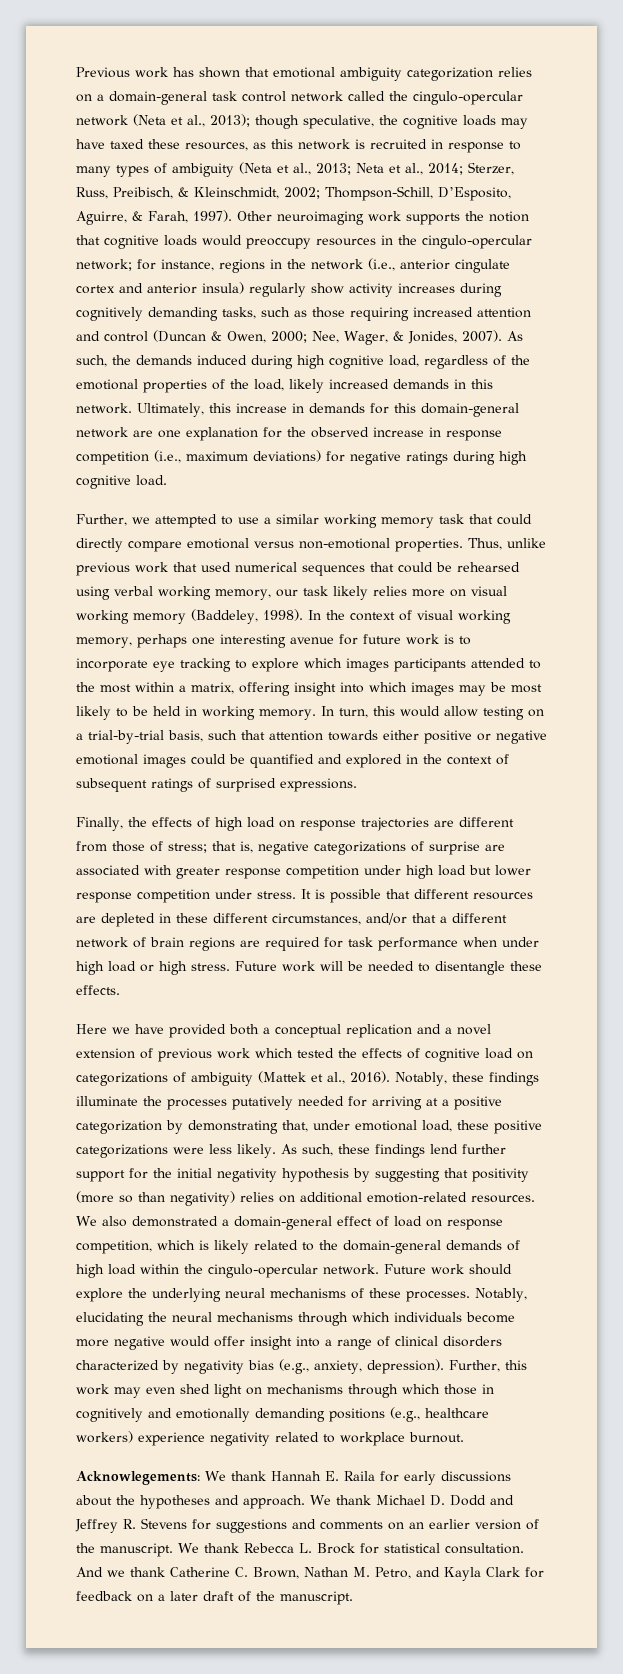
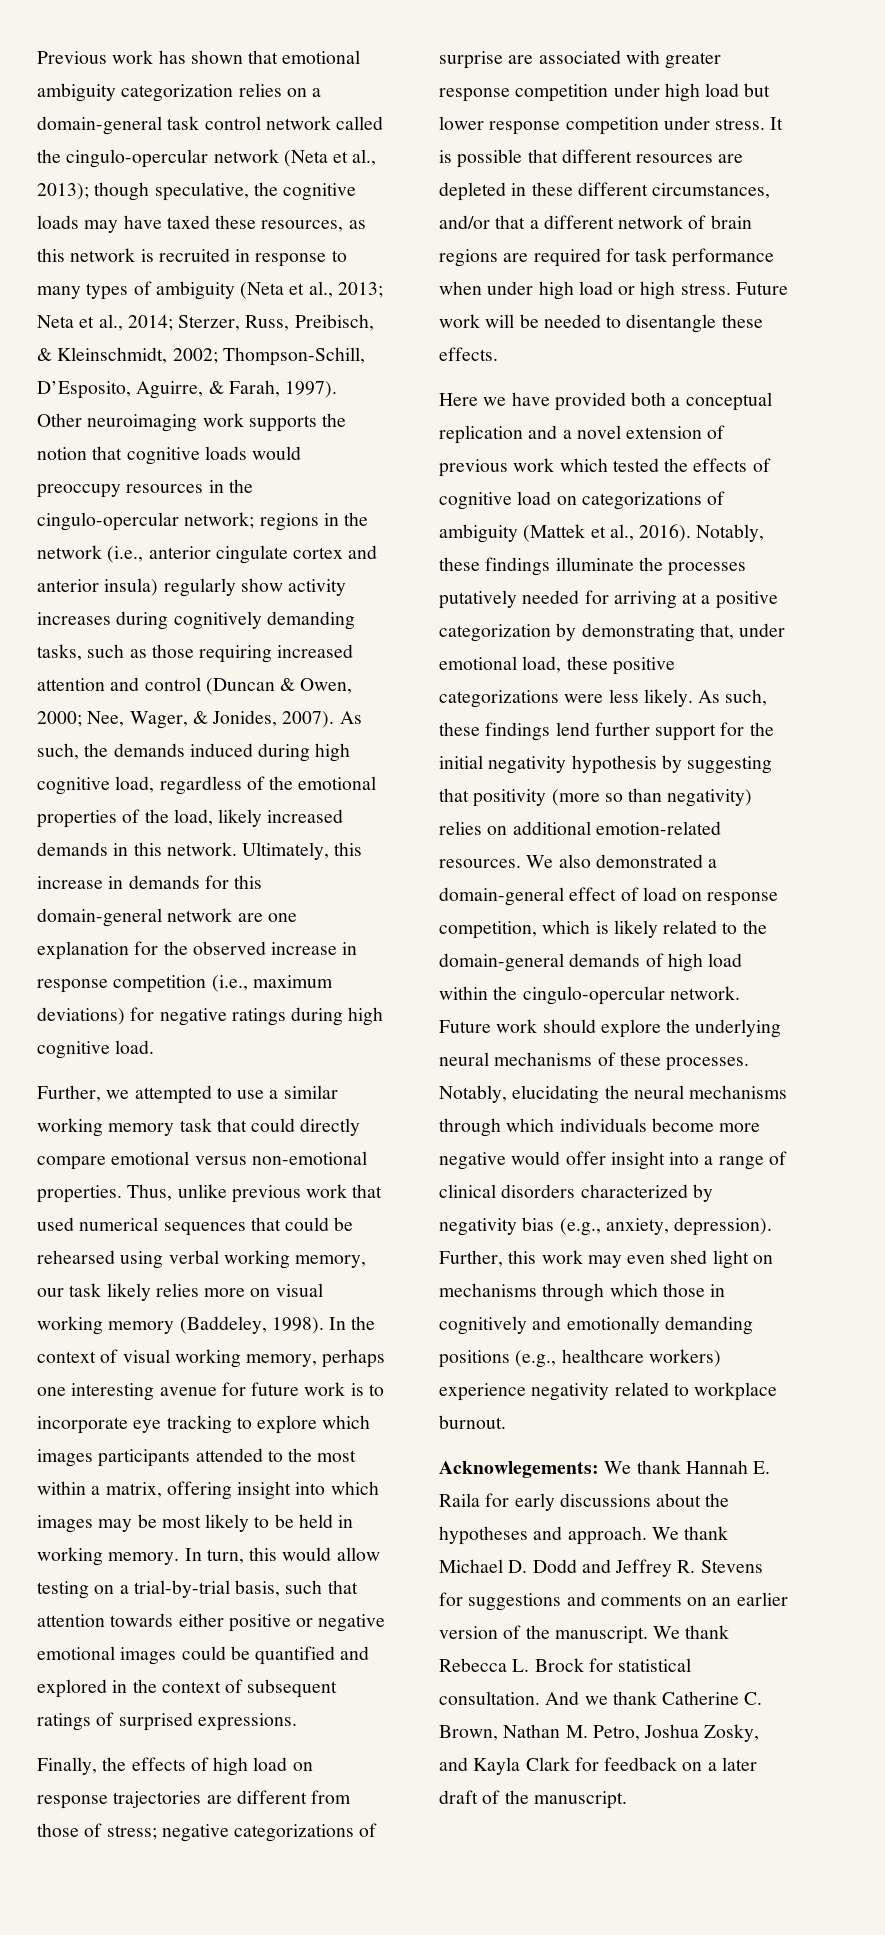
- Other neuroimaging work supports the notion that cognitive loads would preoccupy resources in the cingulo-opercular network; for instance, regions in the network (i.e., anterior cingulate cortex and anterior insula) regularly show activity increases during cognitively demanding tasks, such as those requiring increased attention and control (Duncan & Owen, 2000; Nee, Wager, & Jonides, 2007).
+ Other neuroimaging work supports the notion that cognitive loads would preoccupy resources in the cingulo-opercular network; regions in the network (i.e., anterior cingulate cortex and anterior insula) regularly show activity increases during cognitively demanding tasks, such as those requiring increased attention and control (Duncan & Owen, 2000; Nee, Wager, & Jonides, 2007).
- Finally, the effects of high load on response trajectories are different from those of stress; that is, negative categorizations of surprise are associated with greater response competition under high load but lower response competition under stress.
+ Finally, the effects of high load on response trajectories are different from those of stress; negative categorizations of surprise are associated with greater response competition under high load but lower response competition under stress.
- And we thank Catherine C. Brown, Nathan M. Petro, and Kayla Clark for feedback on a later draft of the manuscript.
+ And we thank Catherine C. Brown, Nathan M. Petro, Joshua Zosky, and Kayla Clark for feedback on a later draft of the manuscript.

